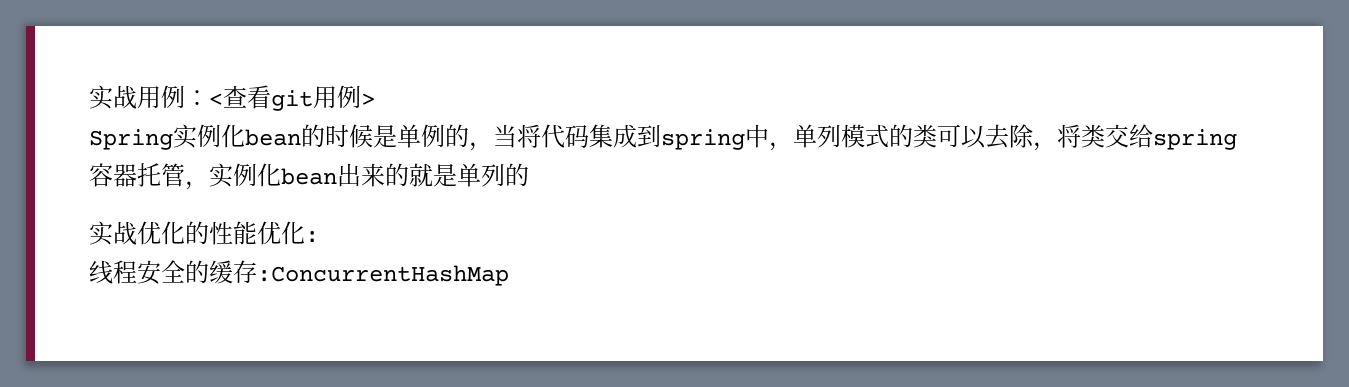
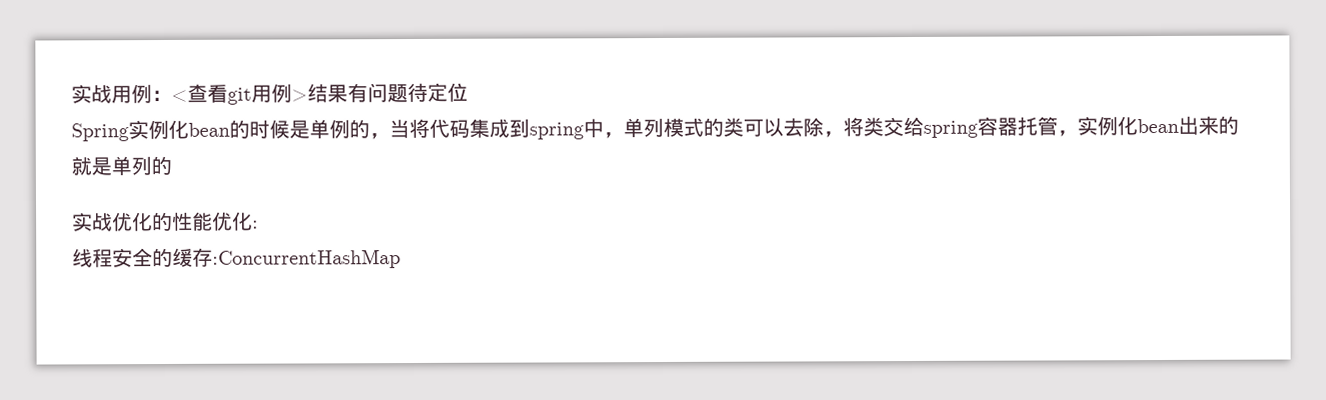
- 实战用例：<查看git用例>
+ 实战用例：<查看git用例>结果有问题待定位

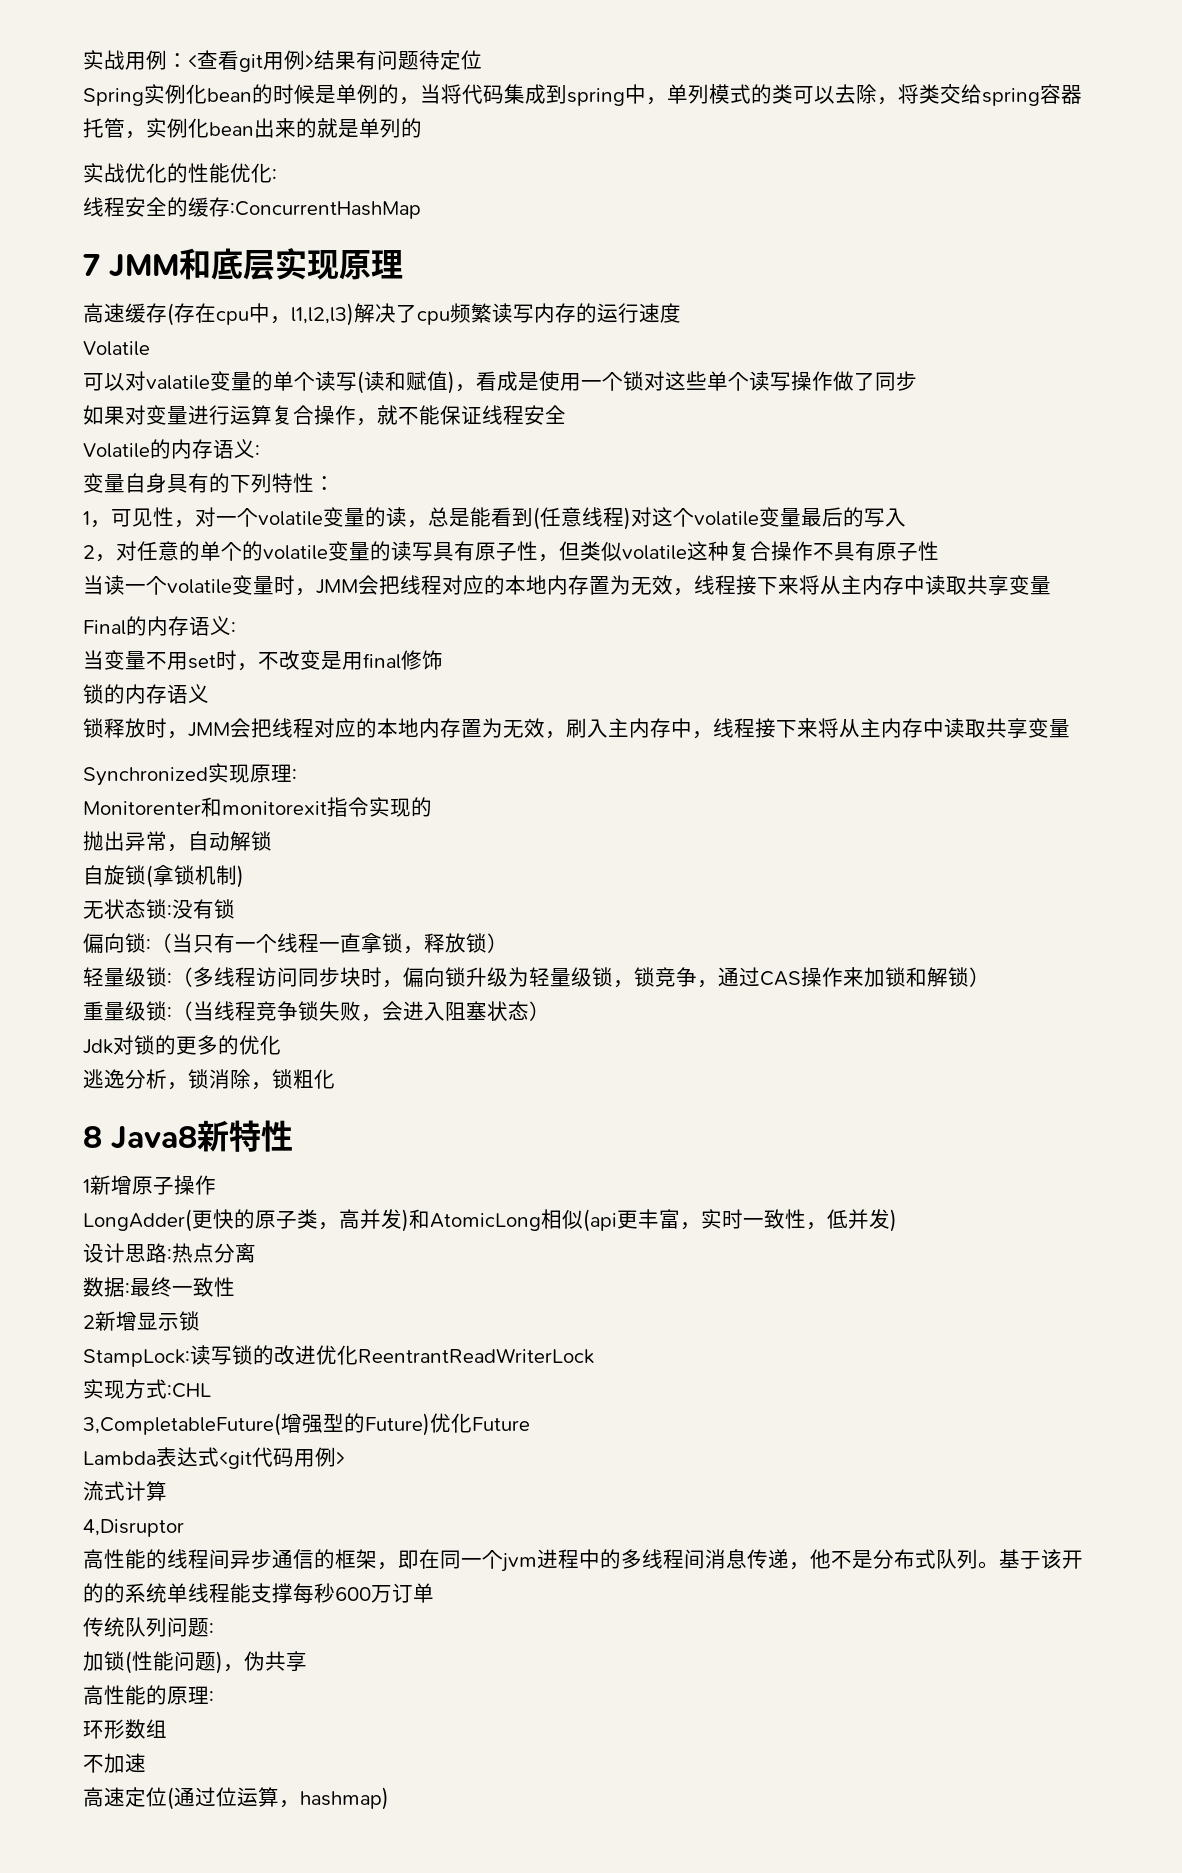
+ 7 JMM和底层实现原理
+ 高速缓存(存在cpu中，l1,l2,l3)解决了cpu频繁读写内存的运行速度
+ Volatile
+ 可以对valatile变量的单个读写(读和赋值)，看成是使用一个锁对这些单个读写操作做了同步
+ 如果对变量进行运算复合操作，就不能保证线程安全
+ Volatile的内存语义:
+ 变量自身具有的下列特性：
+ 1，可见性，对一个volatile变量的读，总是能看到(任意线程)对这个volatile变量最后的写入
+ 2，对任意的单个的volatile变量的读写具有原子性，但类似volatile这种复合操作不具有原子性
+ 当读一个volatile变量时，JMM会把线程对应的本地内存置为无效，线程接下来将从主内存中读取共享变量
+ Final的内存语义:
+ 当变量不用set时，不改变是用final修饰
+ 锁的内存语义
+ 锁释放时，JMM会把线程对应的本地内存置为无效，刷入主内存中，线程接下来将从主内存中读取共享变量
+ Synchronized实现原理:
+ Monitorenter和monitorexit指令实现的
+ 抛出异常，自动解锁
+ 自旋锁(拿锁机制)
+ 无状态锁:没有锁
+ 偏向锁:（当只有一个线程一直拿锁，释放锁）
+ 轻量级锁:（多线程访问同步块时，偏向锁升级为轻量级锁，锁竞争，通过CAS操作来加锁和解锁）
+ 重量级锁:（当线程竞争锁失败，会进入阻塞状态）
+ Jdk对锁的更多的优化
+ 逃逸分析，锁消除，锁粗化
+ 8 Java8新特性
+ 1新增原子操作
+ LongAdder(更快的原子类，高并发)和AtomicLong相似(api更丰富，实时一致性，低并发)
+ 设计思路:热点分离
+ 数据:最终一致性
+ 2新增显示锁
+ StampLock:读写锁的改进优化ReentrantReadWriterLock
+ 实现方式:CHL
+ 3,CompletableFuture(增强型的Future)优化Future
+ Lambda表达式<git代码用例>
+ 流式计算
+ 4,Disruptor
+ 高性能的线程间异步通信的框架，即在同一个jvm进程中的多线程间消息传递，他不是分布式队列。基于该开的的系统单线程能支撑每秒600万订单
+ 传统队列问题:
+ 加锁(性能问题)，伪共享
+ 高性能的原理:
+ 环形数组
+ 不加速
+ 高速定位(通过位运算，hashmap)

